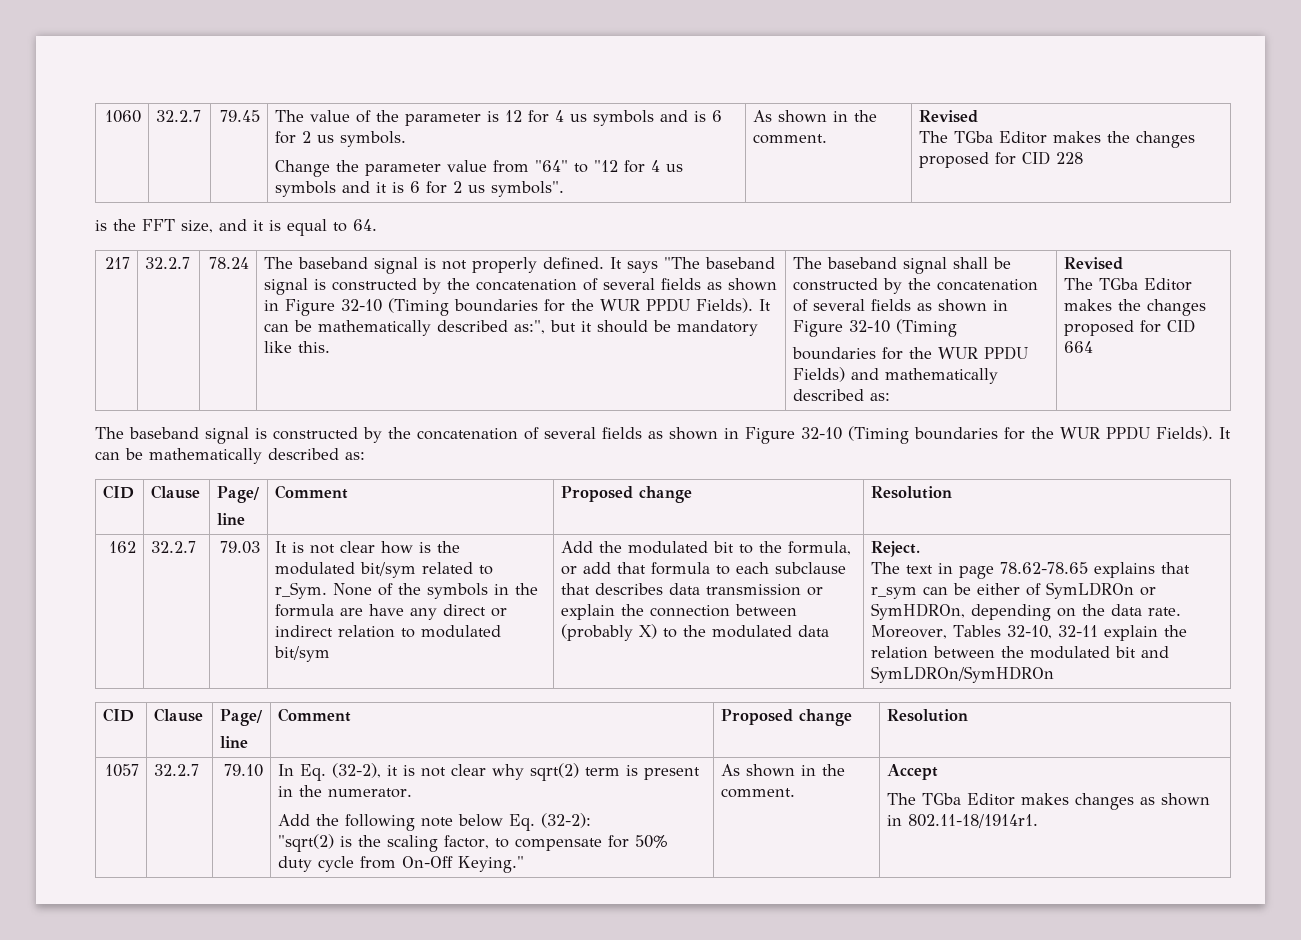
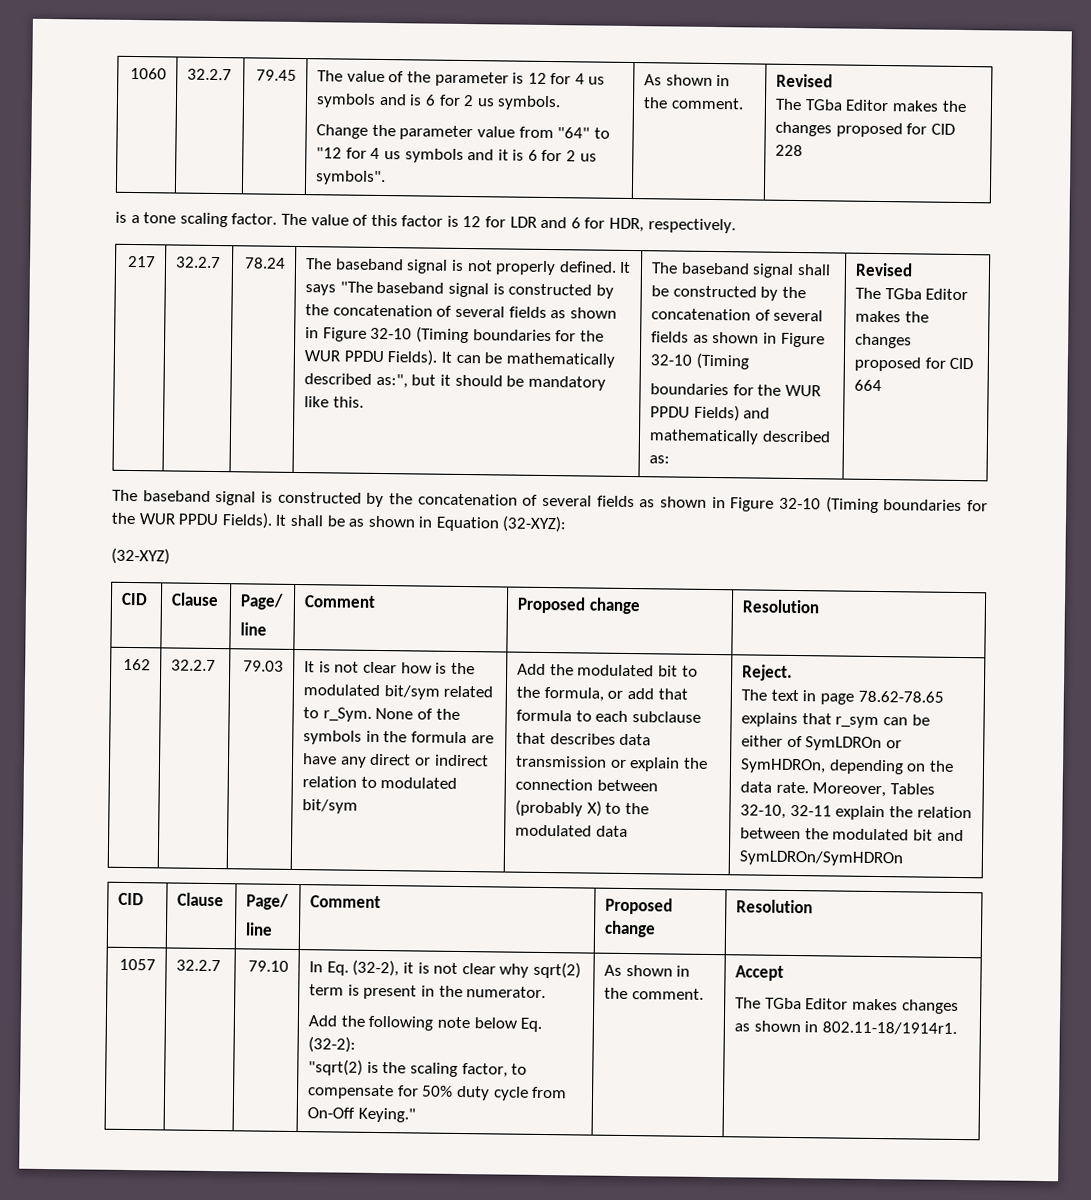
- is the FFT size, and it is equal to 64.
+ is a tone scaling factor. The value of this factor is 12 for LDR and 6 for HDR, respectively.
- It can be mathematically described as:
+ It shall be as shown in Equation (32-XYZ):
+ (32-XYZ)

